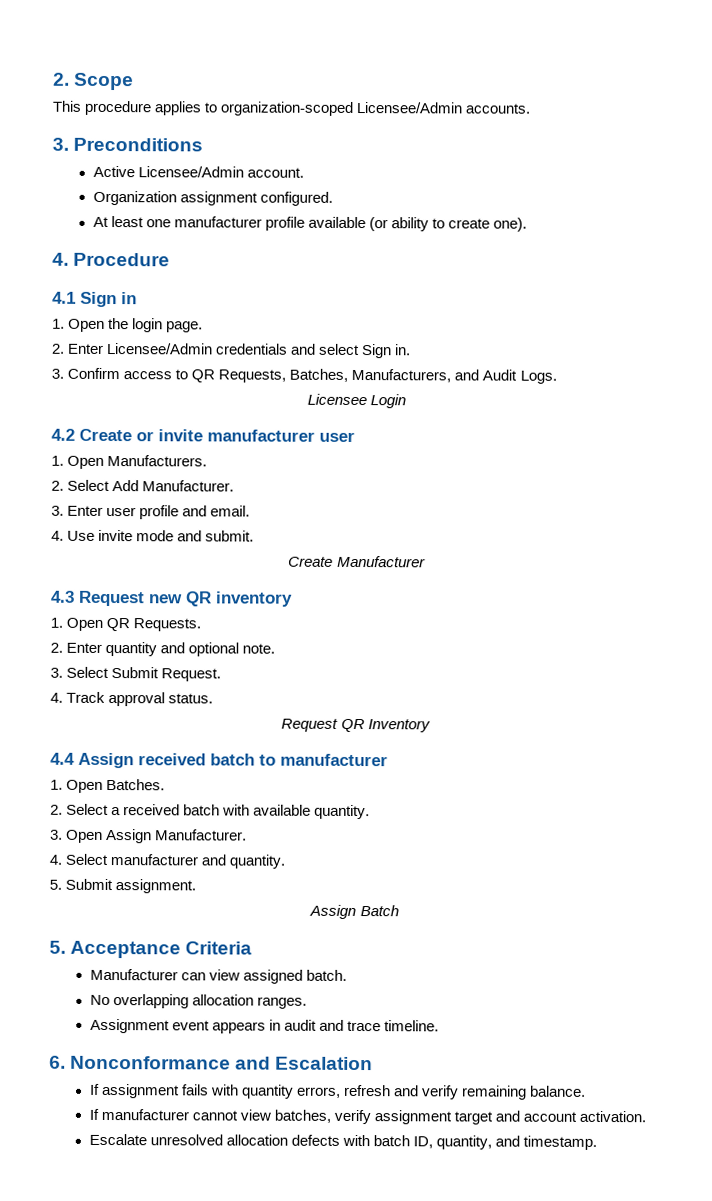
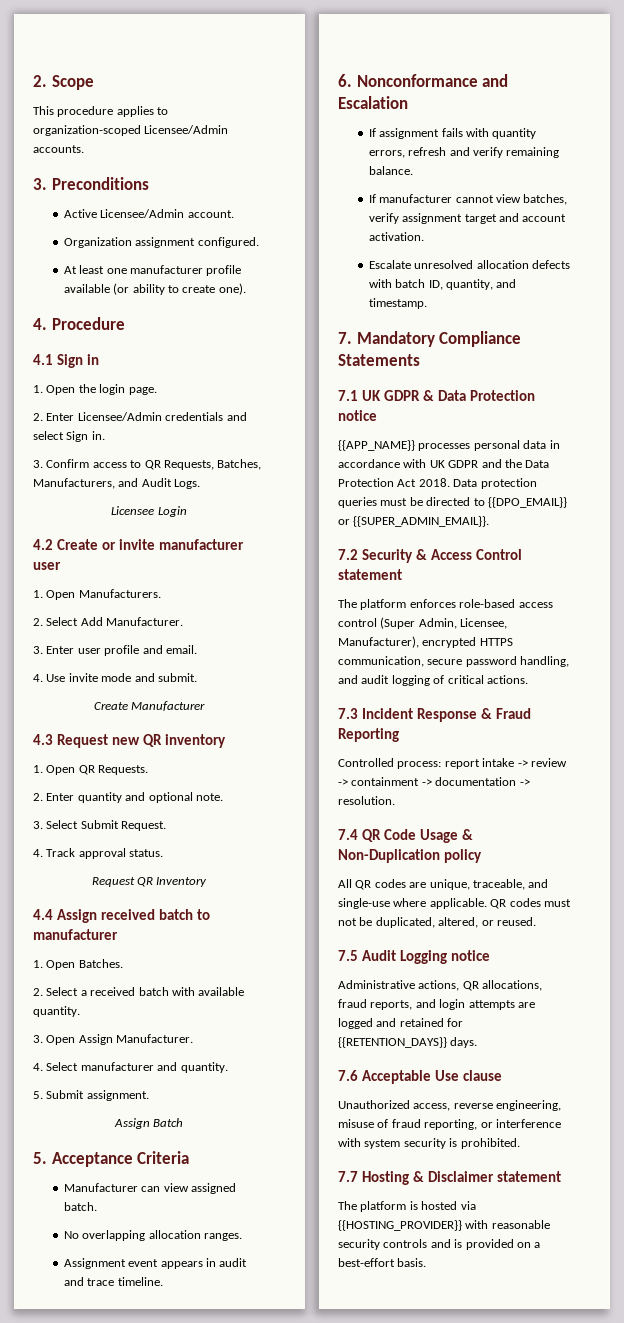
+ 7. Mandatory Compliance Statements
+ 7.1 UK GDPR & Data Protection notice
+ {{APP_NAME}} processes personal data in accordance with UK GDPR and the Data Protection Act 2018. Data protection queries must be directed to {{DPO_EMAIL}} or {{SUPER_ADMIN_EMAIL}}.
+ 7.2 Security & Access Control statement
+ The platform enforces role-based access control (Super Admin, Licensee, Manufacturer), encrypted HTTPS communication, secure password handling, and audit logging of critical actions.
+ 7.3 Incident Response & Fraud Reporting
+ Controlled process: report intake -> review -> containment -> documentation -> resolution.
+ 7.4 QR Code Usage & Non-Duplication policy
+ All QR codes are unique, traceable, and single-use where applicable. QR codes must not be duplicated, altered, or reused.
+ 7.5 Audit Logging notice
+ Administrative actions, QR allocations, fraud reports, and login attempts are logged and retained for {{RETENTION_DAYS}} days.
+ 7.6 Acceptable Use clause
+ Unauthorized access, reverse engineering, misuse of fraud reporting, or interference with system security is prohibited.
+ 7.7 Hosting & Disclaimer statement
+ The platform is hosted via {{HOSTING_PROVIDER}} with reasonable security controls and is provided on a best-effort basis.

